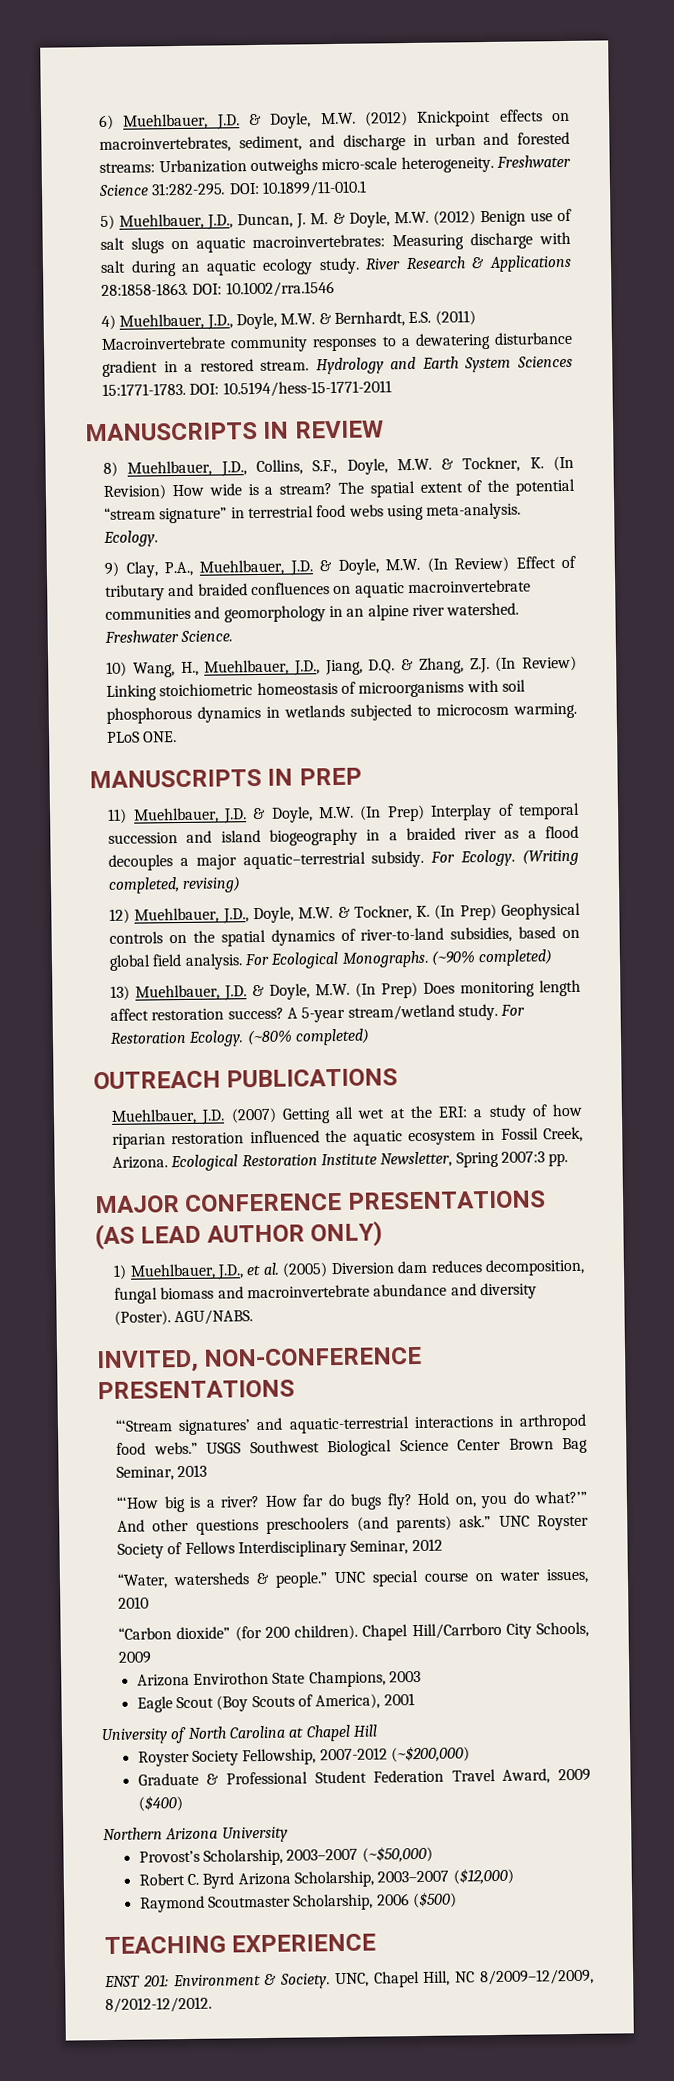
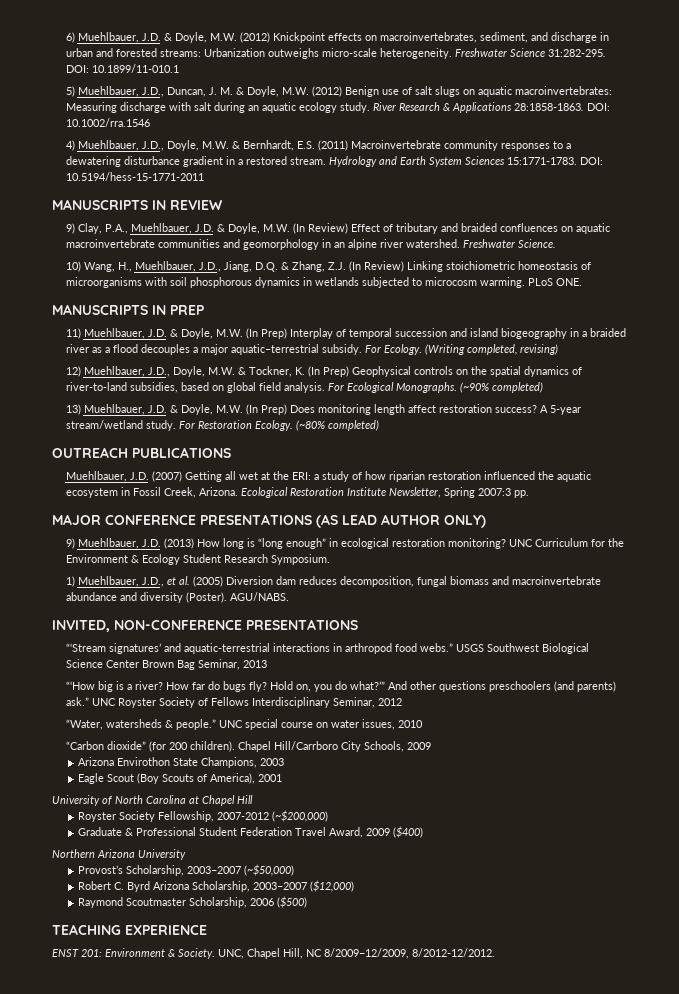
- 8) Muehlbauer, J.D., Collins, S.F., Doyle, M.W. & Tockner, K. (In Revision) How wide is a stream? The spatial extent of the potential “stream signature” in terrestrial food webs using meta-analysis. Ecology.
+ 9) Muehlbauer, J.D. (2013) How long is “long enough” in ecological restoration monitoring? UNC Curriculum for the Environment & Ecology Student Research Symposium.

